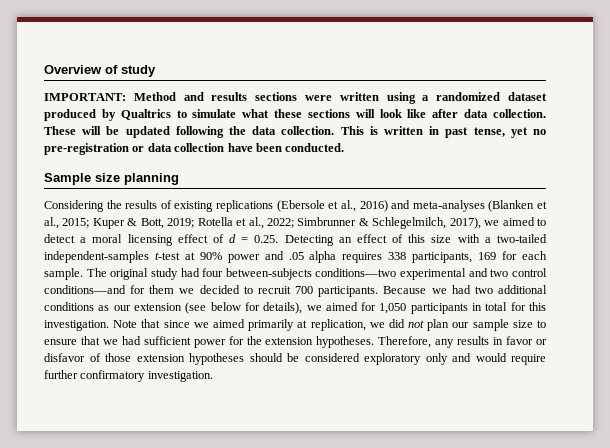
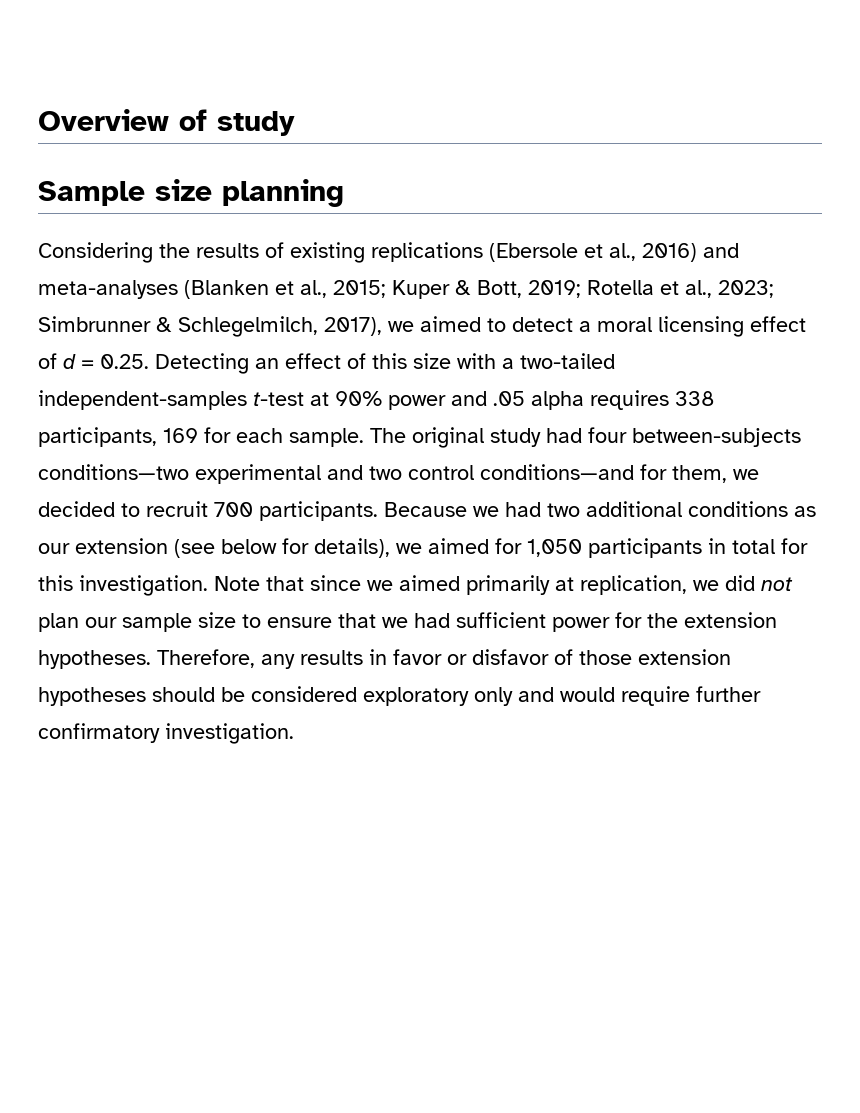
- IMPORTANT: Method and results sections were written using a randomized dataset produced by Qualtrics to simulate what these sections will look like after data collection. These will be updated following the data collection. This is written in past tense, yet no pre-registration or data collection have been conducted.
- Rotella et al., 2022;
+ Rotella et al., 2023;
- The original study had four between-subjects conditions—two experimental and two control conditions—and for them we decided to recruit 700 participants.
+ The original study had four between-subjects conditions—two experimental and two control conditions—and for them, we decided to recruit 700 participants.

